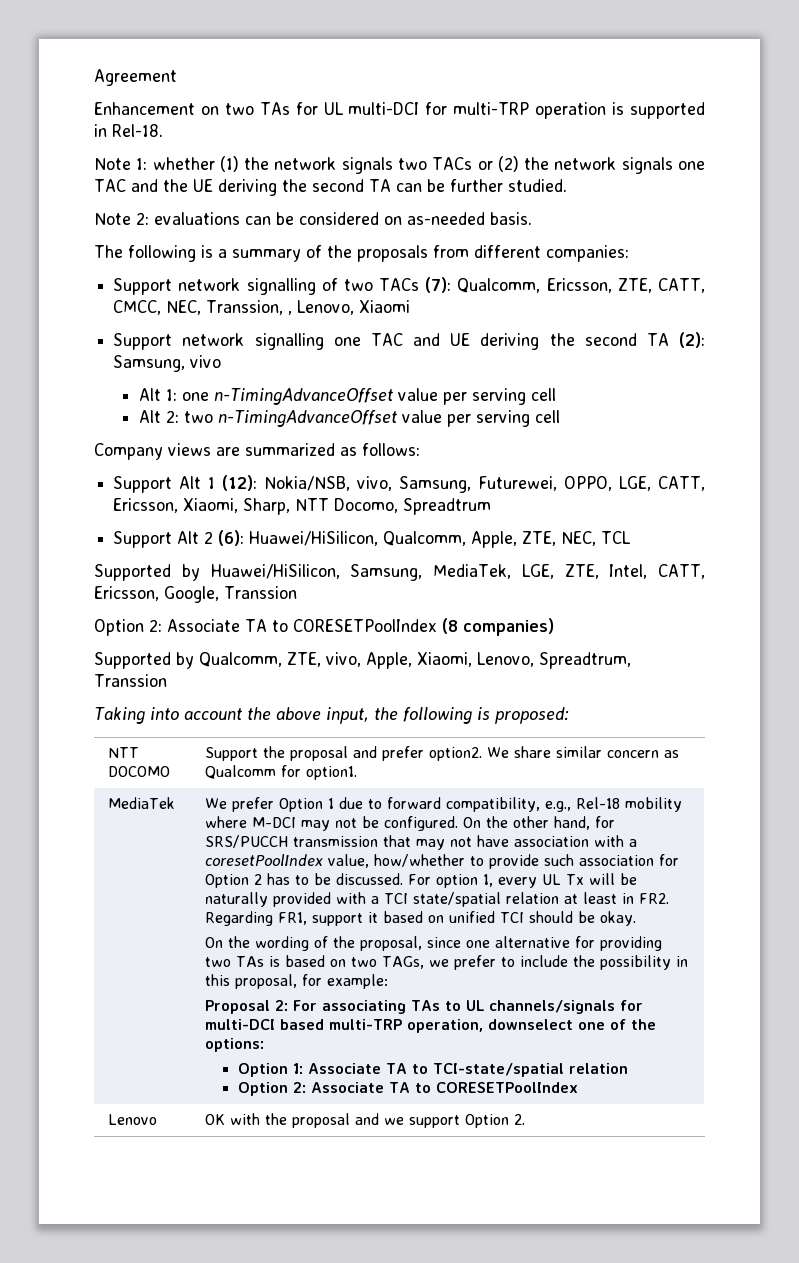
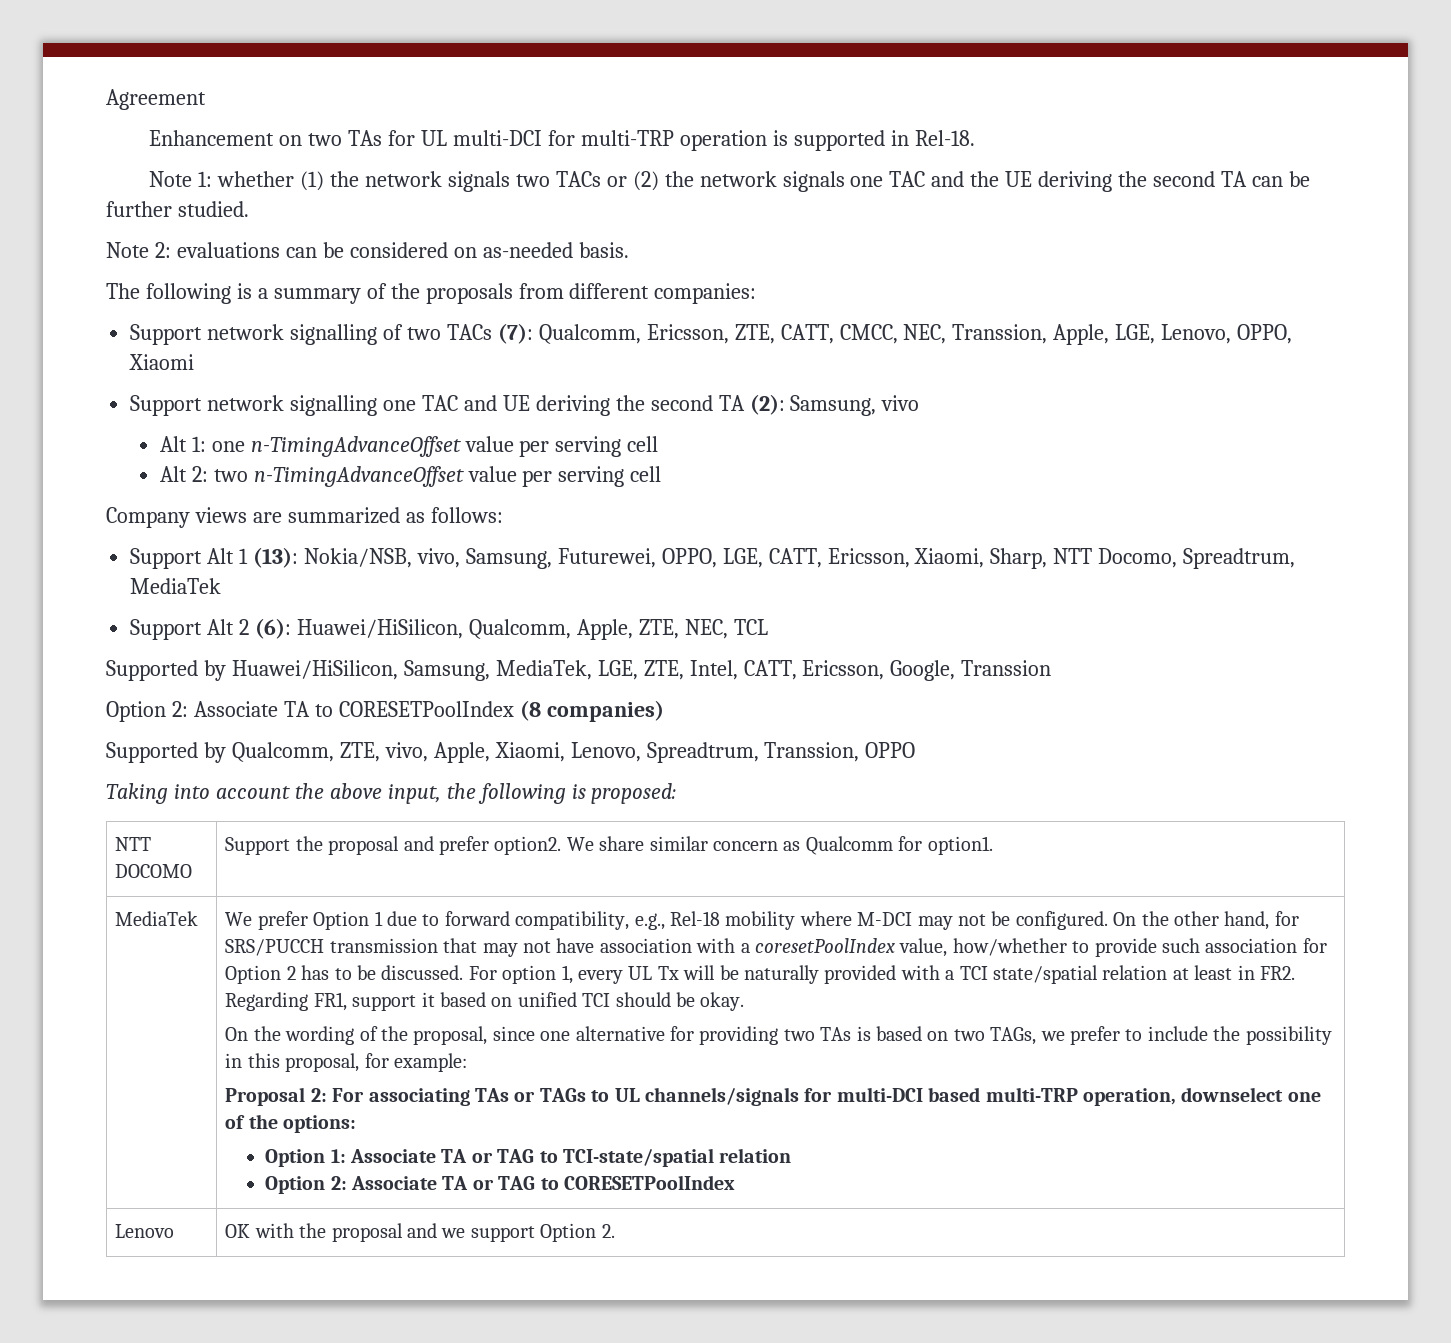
- Support network signalling of two TACs (7): Qualcomm, Ericsson, ZTE, CATT, CMCC, NEC, Transsion, , Lenovo, Xiaomi
+ Support network signalling of two TACs (7): Qualcomm, Ericsson, ZTE, CATT, CMCC, NEC, Transsion, Apple, LGE, Lenovo, OPPO, Xiaomi
- Support Alt 1 (12): Nokia/NSB, vivo, Samsung, Futurewei, OPPO, LGE, CATT, Ericsson, Xiaomi, Sharp, NTT Docomo, Spreadtrum
+ Support Alt 1 (13): Nokia/NSB, vivo, Samsung, Futurewei, OPPO, LGE, CATT, Ericsson, Xiaomi, Sharp, NTT Docomo, Spreadtrum, MediaTek
- Supported by Qualcomm, ZTE, vivo, Apple, Xiaomi, Lenovo, Spreadtrum, Transsion
+ Supported by Qualcomm, ZTE, vivo, Apple, Xiaomi, Lenovo, Spreadtrum, Transsion, OPPO
- Proposal 2: For associating TAs to UL channels/signals for multi-DCI based multi-TRP operation, downselect one of the options:
+ Proposal 2: For associating TAs or TAGs to UL channels/signals for multi-DCI based multi-TRP operation, downselect one of the options:
- Option 1: Associate TA to TCI-state/spatial relation
- Option 2: Associate TA to CORESETPoolIndex
+ Option 1: Associate TA or TAG to TCI-state/spatial relation
+ Option 2: Associate TA or TAG to CORESETPoolIndex

